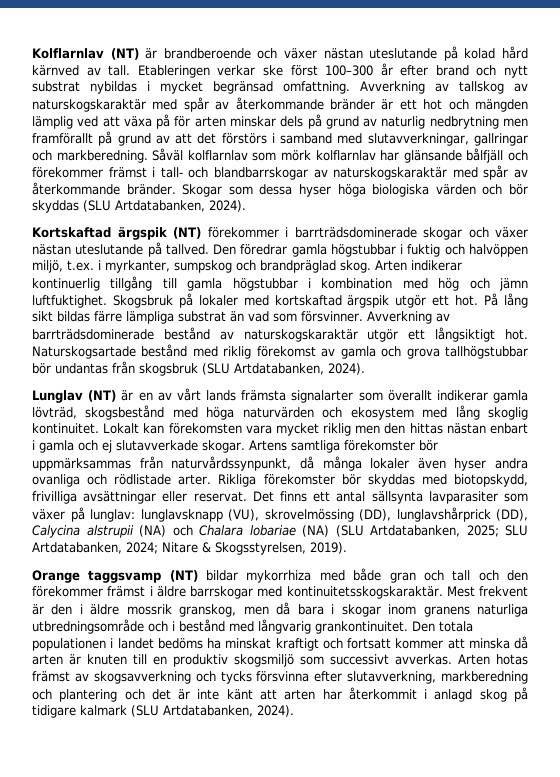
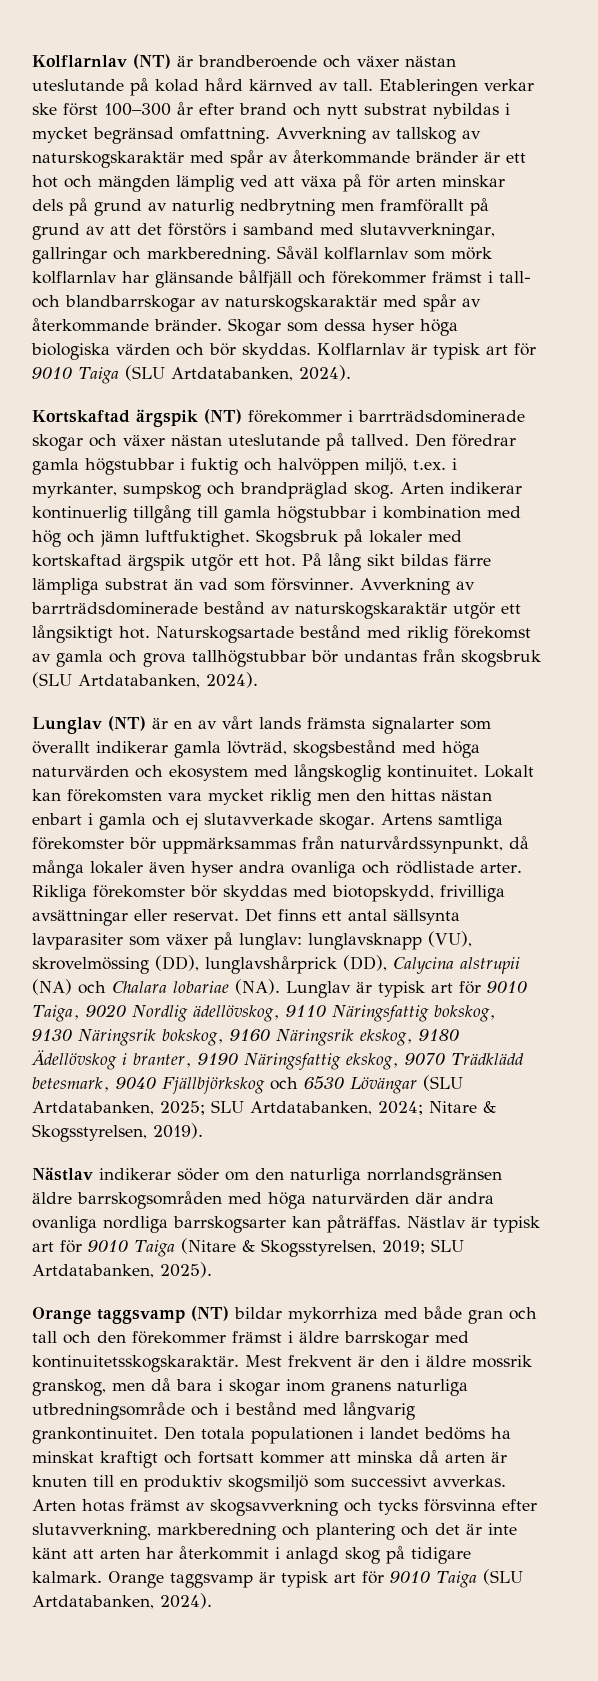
- Skogar som dessa hyser höga biologiska värden och bör skyddas (SLU Artdatabanken, 2024).
+ Skogar som dessa hyser höga biologiska värden och bör skyddas. Kolflarnlav är typisk art för 9010 Taiga (SLU Artdatabanken, 2024).
- Lunglav (NT) är en av vårt lands främsta signalarter som överallt indikerar gamla lövträd, skogsbestånd med höga naturvärden och ekosystem med lång skoglig kontinuitet.
+ Lunglav (NT) är en av vårt lands främsta signalarter som överallt indikerar gamla lövträd, skogsbestånd med höga naturvärden och ekosystem med långskoglig kontinuitet.
- Det finns ett antal sällsynta lavparasiter som växer på lunglav: lunglavsknapp (VU), skrovelmössing (DD), lunglavshårprick (DD), Calycina alstrupii (NA) och Chalara lobariae (NA) (SLU Artdatabanken, 2025; SLU Artdatabanken, 2024; Nitare & Skogsstyrelsen, 2019).
+ Det finns ett antal sällsynta lavparasiter som växer på lunglav: lunglavsknapp (VU), skrovelmössing (DD), lunglavshårprick (DD), Calycina alstrupii (NA) och Chalara lobariae (NA). Lunglav är typisk art för 9010 Taiga, 9020 Nordlig ädellövskog, 9110 Näringsfattig bokskog, 9130 Näringsrik bokskog, 9160 Näringsrik ekskog, 9180 Ädellövskog i branter, 9190 Näringsfattig ekskog, 9070 Trädklädd betesmark, 9040 Fjällbjörkskog och 6530 Lövängar (SLU Artdatabanken, 2025; SLU Artdatabanken, 2024; Nitare & Skogsstyrelsen, 2019).
+ Nästlav indikerar söder om den naturliga norrlandsgränsen äldre barrskogsområden med höga naturvärden där andra ovanliga nordliga barrskogsarter kan påträffas. Nästlav är typisk art för 9010 Taiga (Nitare & Skogsstyrelsen, 2019; SLU Artdatabanken, 2025).
- Arten hotas främst av skogsavverkning och tycks försvinna efter slutavverkning, markberedning och plantering och det är inte känt att arten har återkommit i anlagd skog på tidigare kalmark (SLU Artdatabanken, 2024).
+ Arten hotas främst av skogsavverkning och tycks försvinna efter slutavverkning, markberedning och plantering och det är inte känt att arten har återkommit i anlagd skog på tidigare kalmark. Orange taggsvamp är typisk art för 9010 Taiga (SLU Artdatabanken, 2024).

